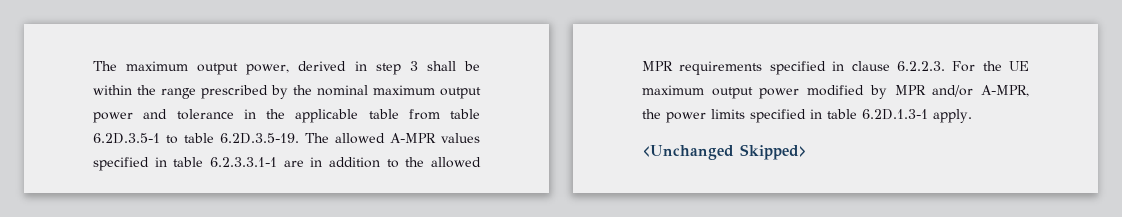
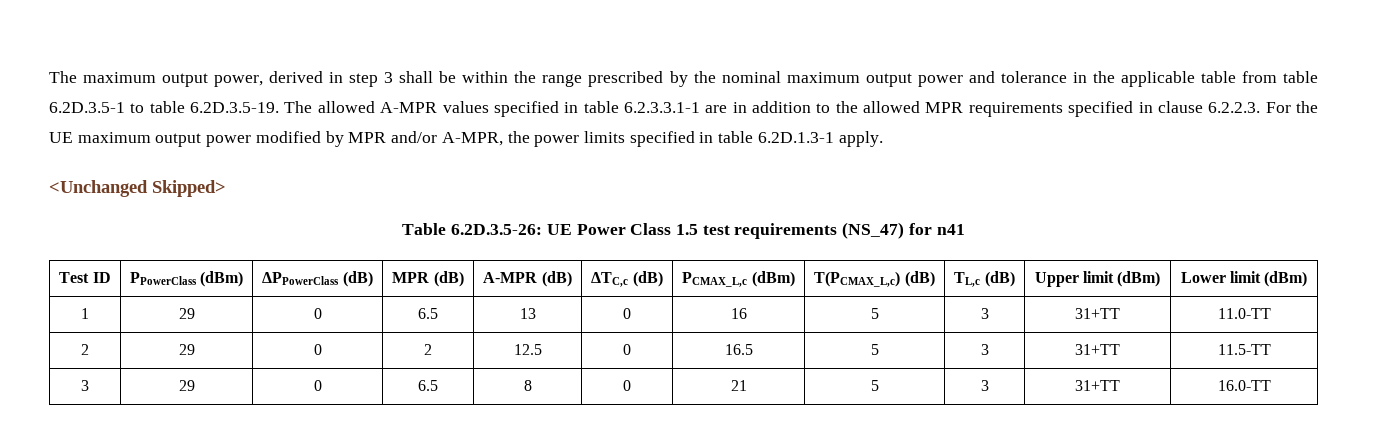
+ Table 6.2D.3.5-26: UE Power Class 1.5 test requirements (NS_47) for n41
+ Test ID | PPowerClass (dBm) | ΔPPowerClass (dB) | MPR (dB) | A-MPR (dB) | ΔTC,c (dB) | PCMAX_L,c (dBm) | T(PCMAX_L,c) (dB) | TL,c (dB) | Upper limit (dBm) | Lower limit (dBm)
+ 1 | 29 | 0 | 6.5 | 13 | 0 | 16 | 5 | 3 | 31+TT | 11.0-TT
+ 2 | 29 | 0 | 2 | 12.5 | 0 | 16.5 | 5 | 3 | 31+TT | 11.5-TT
+ 3 | 29 | 0 | 6.5 | 8 | 0 | 21 | 5 | 3 | 31+TT | 16.0-TT

